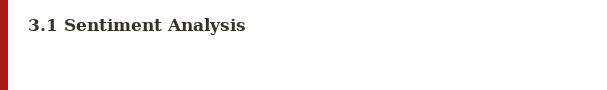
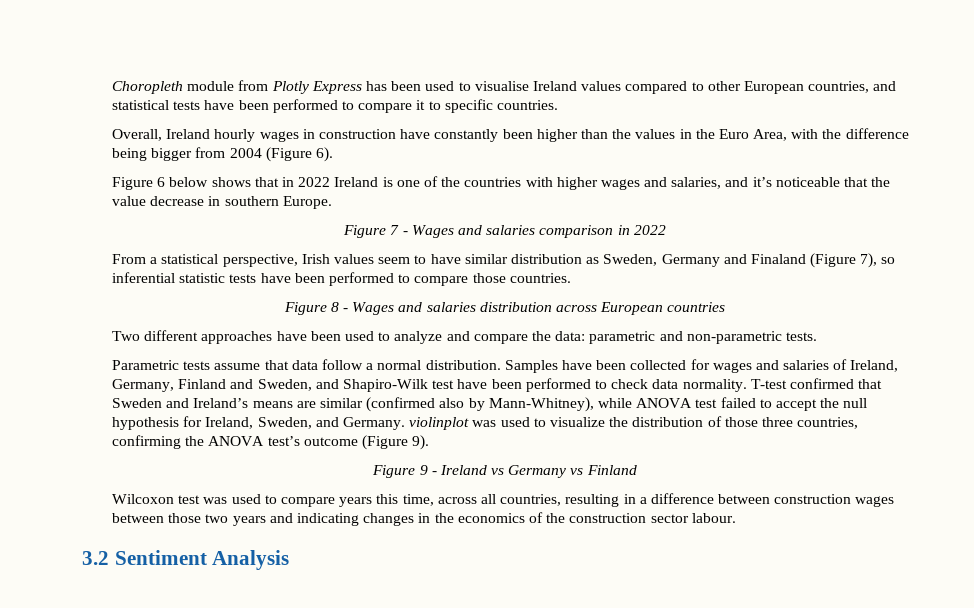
- 3.1 Sentiment Analysis
+ Choropleth module from Plotly Express has been used to visualise Ireland values compared to other European countries, and statistical tests have been performed to compare it to specific countries.
+ Overall, Ireland hourly wages in construction have constantly been higher than the values in the Euro Area, with the difference being bigger from 2004 (Figure 6).
+ Figure 6 below shows that in 2022 Ireland is one of the countries with higher wages and salaries, and it’s noticeable that the value decrease in southern Europe.
+ Figure 7 - Wages and salaries comparison in 2022
+ From a statistical perspective, Irish values seem to have similar distribution as Sweden, Germany and Finaland (Figure 7), so inferential statistic tests have been performed to compare those countries.
+ Figure 8 - Wages and salaries distribution across European countries
+ Two different approaches have been used to analyze and compare the data: parametric and non-parametric tests.
+ Parametric tests assume that data follow a normal distribution. Samples have been collected for wages and salaries of Ireland, Germany, Finland and Sweden, and Shapiro-Wilk test have been performed to check data normality. T-test confirmed that Sweden and Ireland’s means are similar (confirmed also by Mann-Whitney), while ANOVA test failed to accept the null hypothesis for Ireland, Sweden, and Germany. violinplot was used to visualize the distribution of those three countries, confirming the ANOVA test’s outcome (Figure 9).
+ Figure 9 - Ireland vs Germany vs Finland
+ Wilcoxon test was used to compare years this time, across all countries, resulting in a difference between construction wages between those two years and indicating changes in the economics of the construction sector labour.
+ 3.2 Sentiment Analysis

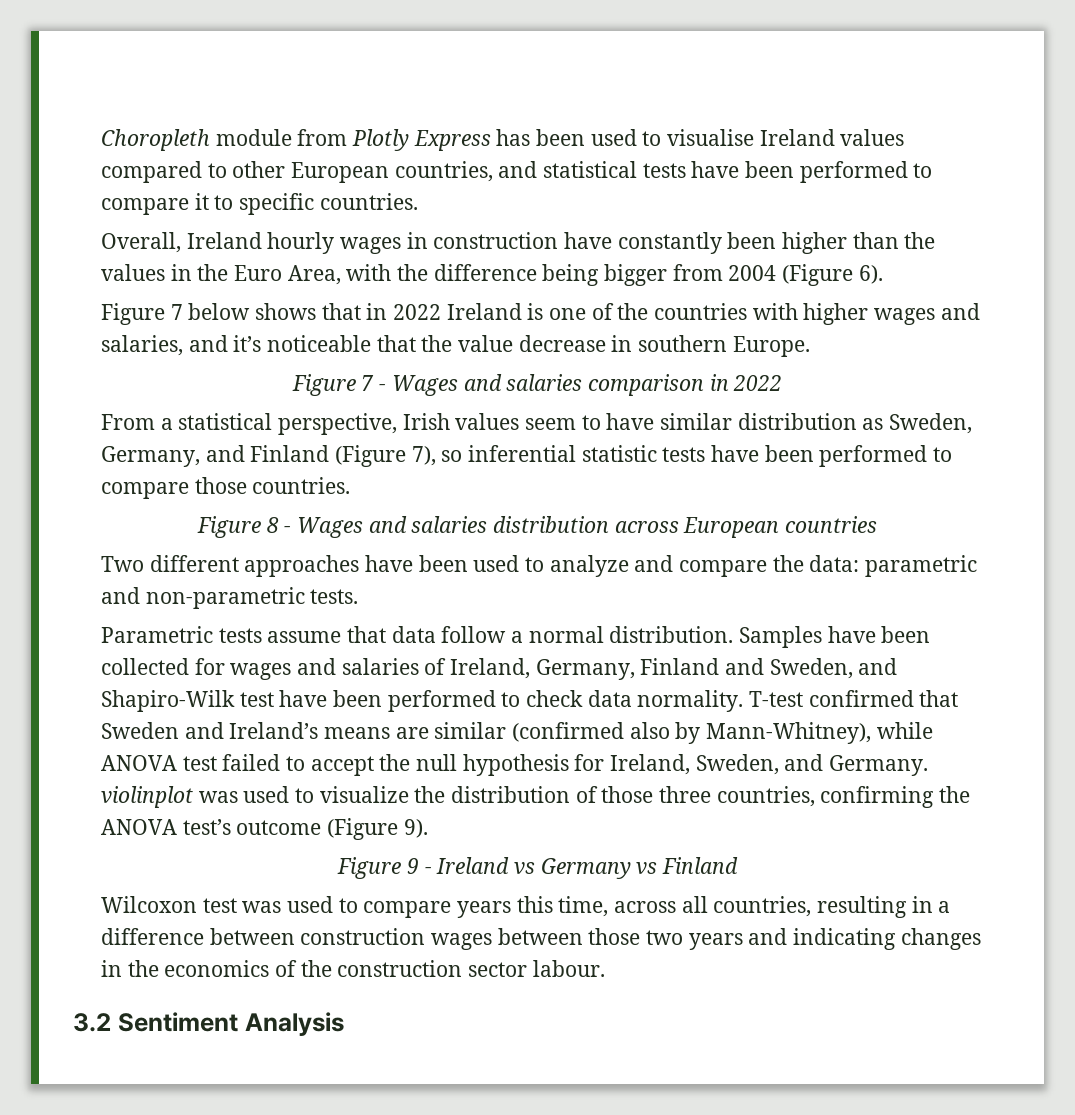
- Figure 6 below shows that in 2022 Ireland is one of the countries with higher wages and salaries, and it’s noticeable that the value decrease in southern Europe.
+ Figure 7 below shows that in 2022 Ireland is one of the countries with higher wages and salaries, and it’s noticeable that the value decrease in southern Europe.
- From a statistical perspective, Irish values seem to have similar distribution as Sweden, Germany and Finaland (Figure 7), so inferential statistic tests have been performed to compare those countries.
+ From a statistical perspective, Irish values seem to have similar distribution as Sweden, Germany, and Finland (Figure 7), so inferential statistic tests have been performed to compare those countries.

